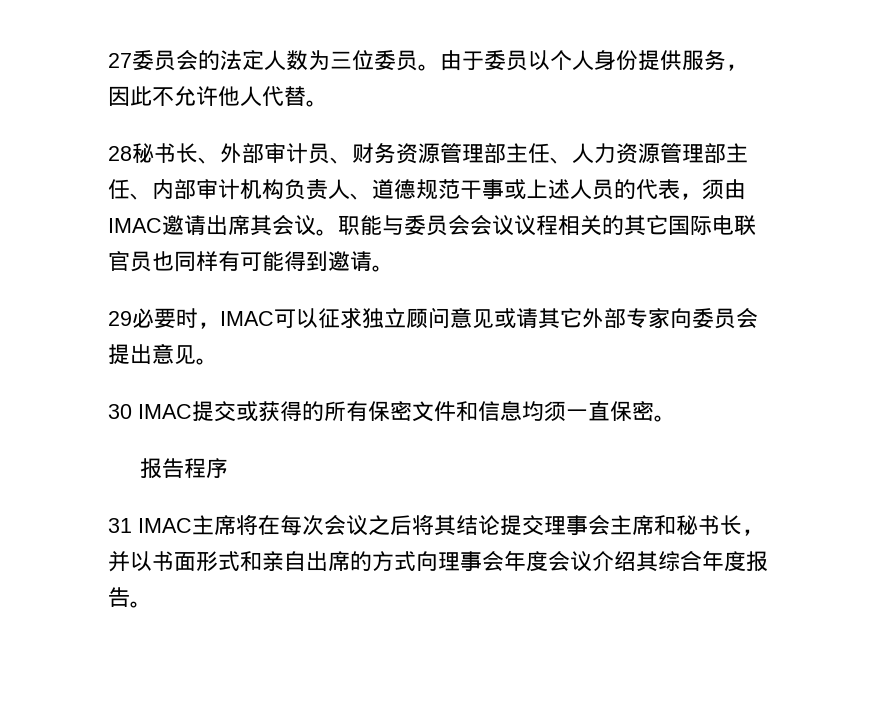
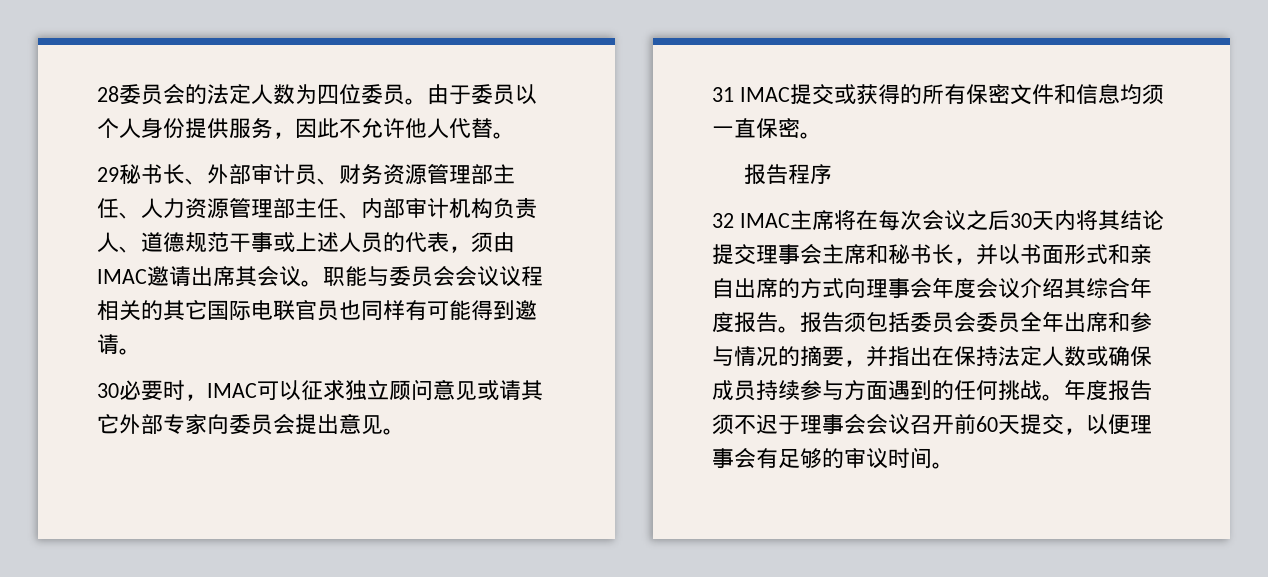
- 27委员会的法定人数为三位委员。
+ 28委员会的法定人数为四位委员。
- 28秘书长、外部审计员、财务资源管理部主任、人力资源管理部主任、内部审计机构负责人、道德规范干事或上述人员的代表，须由IMAC邀请出席其会议。
+ 29秘书长、外部审计员、财务资源管理部主任、人力资源管理部主任、内部审计机构负责人、道德规范干事或上述人员的代表，须由IMAC邀请出席其会议。
- 29必要时，IMAC可以征求独立顾问意见或请其它外部专家向委员会提出意见。
+ 30必要时，IMAC可以征求独立顾问意见或请其它外部专家向委员会提出意见。
- 30 IMAC提交或获得的所有保密文件和信息均须一直保密。
+ 31 IMAC提交或获得的所有保密文件和信息均须一直保密。
- 31 IMAC主席将在每次会议之后将其结论提交理事会主席和秘书长，并以书面形式和亲自出席的方式向理事会年度会议介绍其综合年度报告。
+ 32 IMAC主席将在每次会议之后30天内将其结论提交理事会主席和秘书长，并以书面形式和亲自出席的方式向理事会年度会议介绍其综合年度报告。
+ 报告须包括委员会委员全年出席和参与情况的摘要，并指出在保持法定人数或确保成员持续参与方面遇到的任何挑战。年度报告须不迟于理事会会议召开前60天提交，以便理事会有足够的审议时间。

